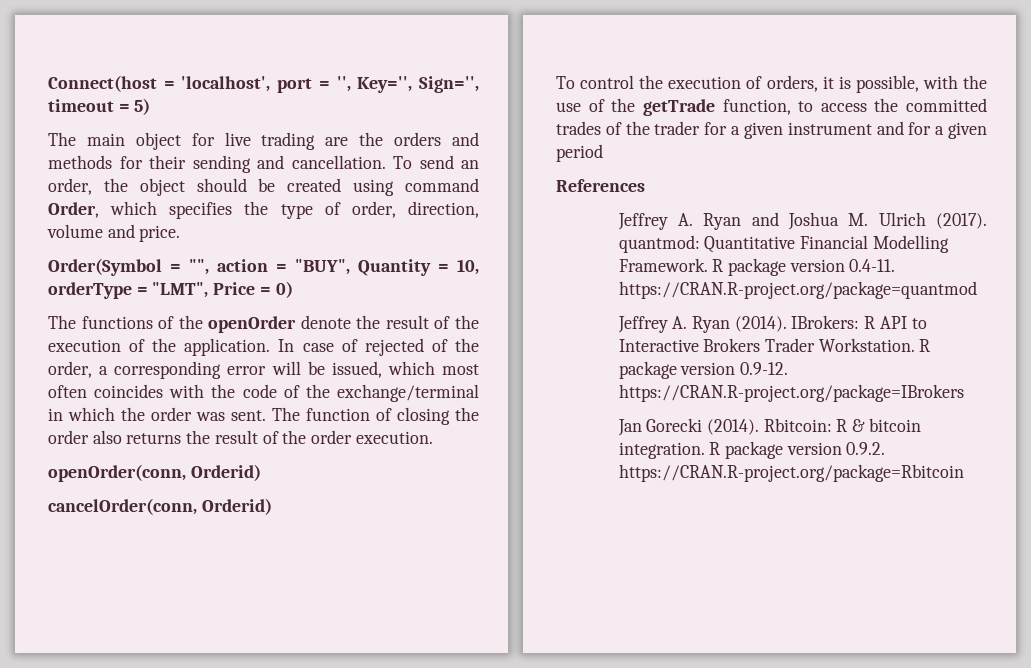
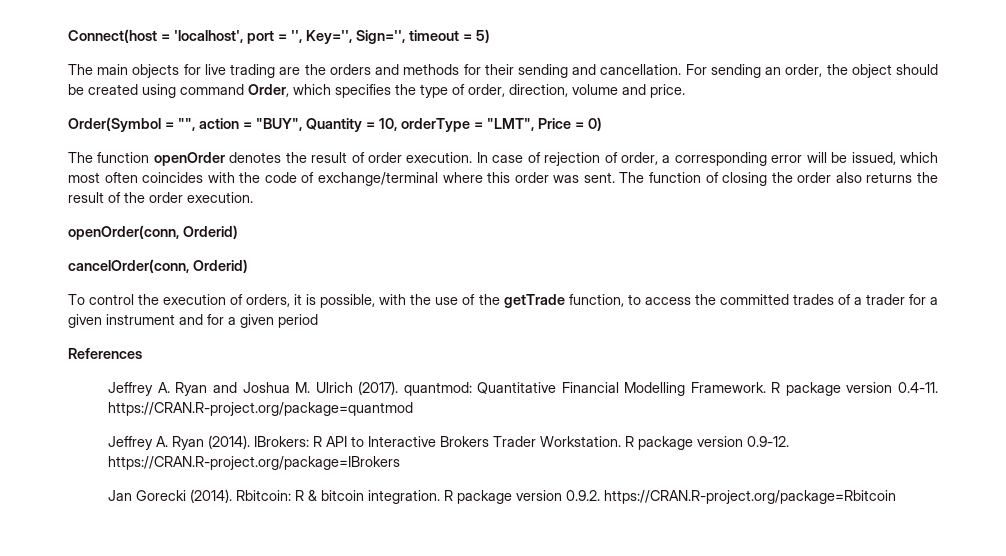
- The main object for live trading are the orders and methods for their sending and cancellation.
+ The main objects for live trading are the orders and methods for their sending and cancellation.
- To send an order, the object should be created using command Order, which specifies the type of order, direction, volume and price.
+ For sending an order, the object should be created using command Order, which specifies the type of order, direction, volume and price.
- The functions of the openOrder denote the result of the execution of the application. In case of rejected of the order, a corresponding error will be issued, which most often coincides with the code of the exchange/terminal in which the order was sent.
+ The function openOrder denotes the result of order execution. In case of rejection of order, a corresponding error will be issued, which most often coincides with the code of exchange/terminal where this order was sent.
- To control the execution of orders, it is possible, with the use of the getTrade function, to access the committed trades of the trader for a given instrument and for a given period
+ To control the execution of orders, it is possible, with the use of the getTrade function, to access the committed trades of a trader for a given instrument and for a given period

